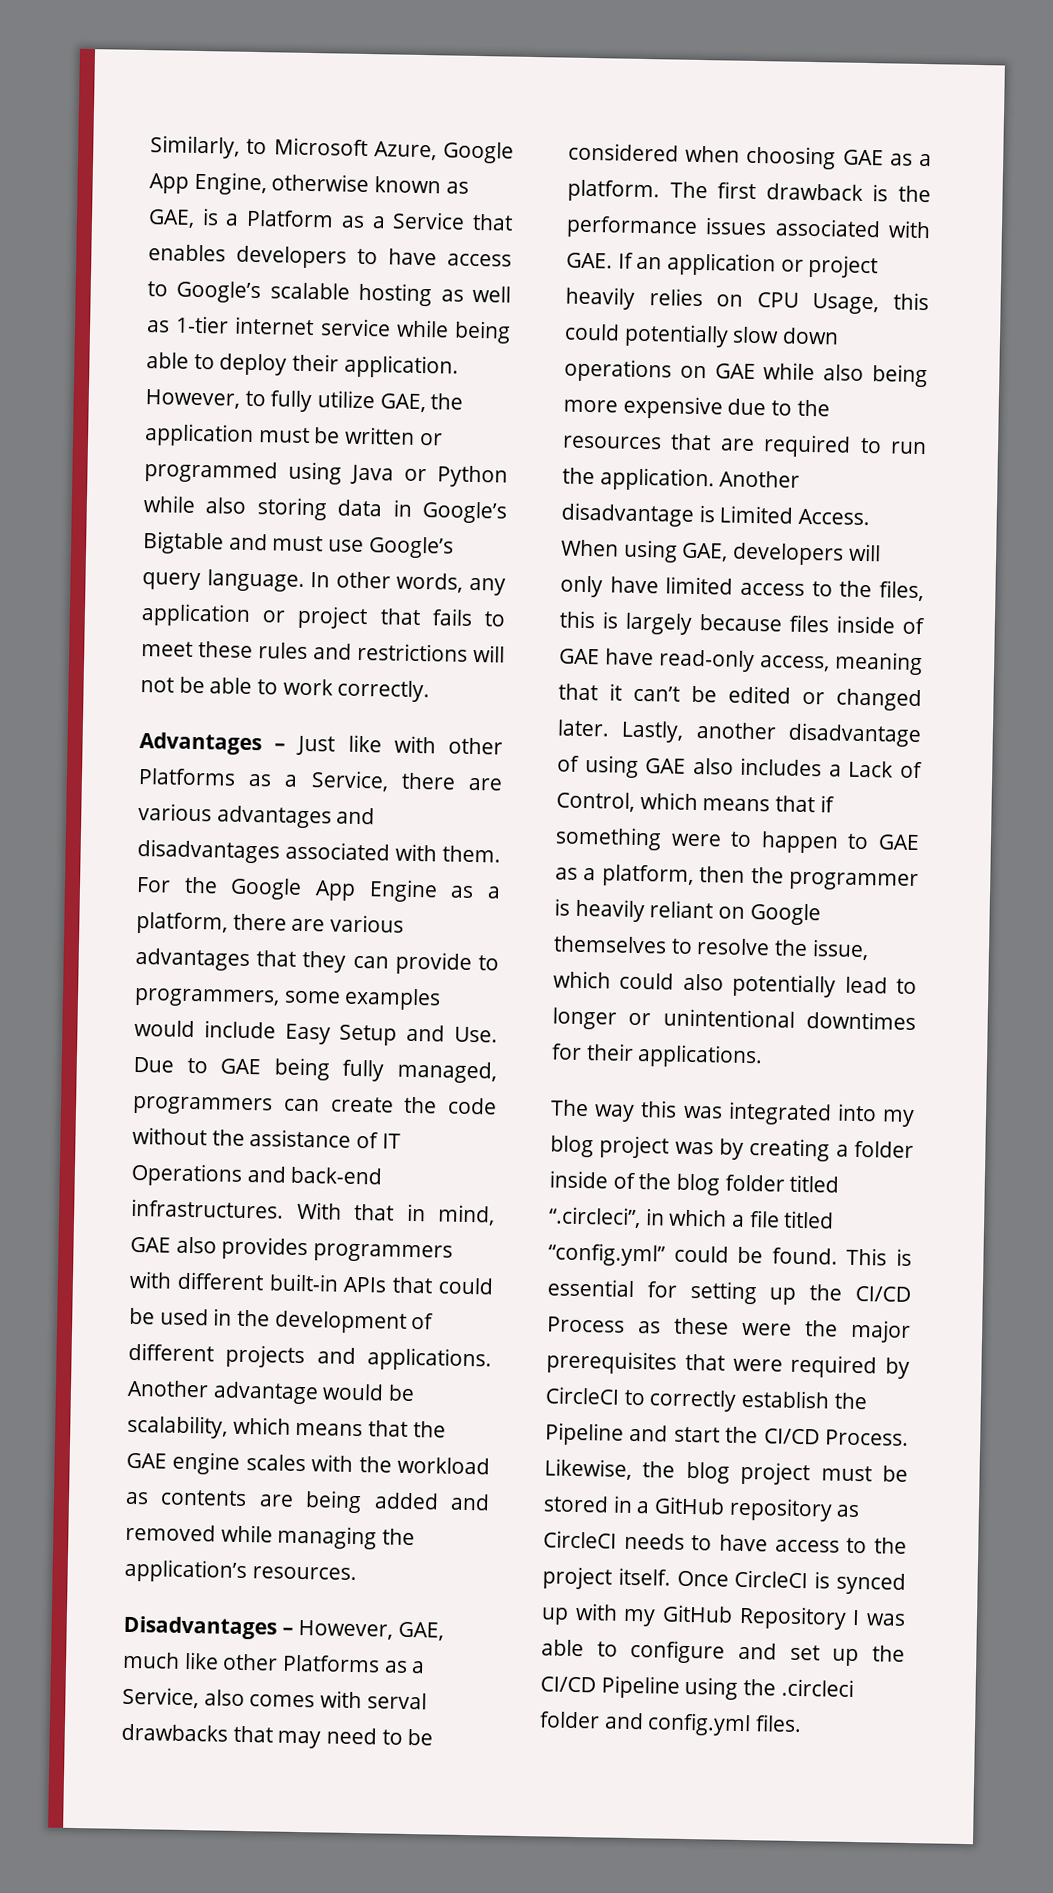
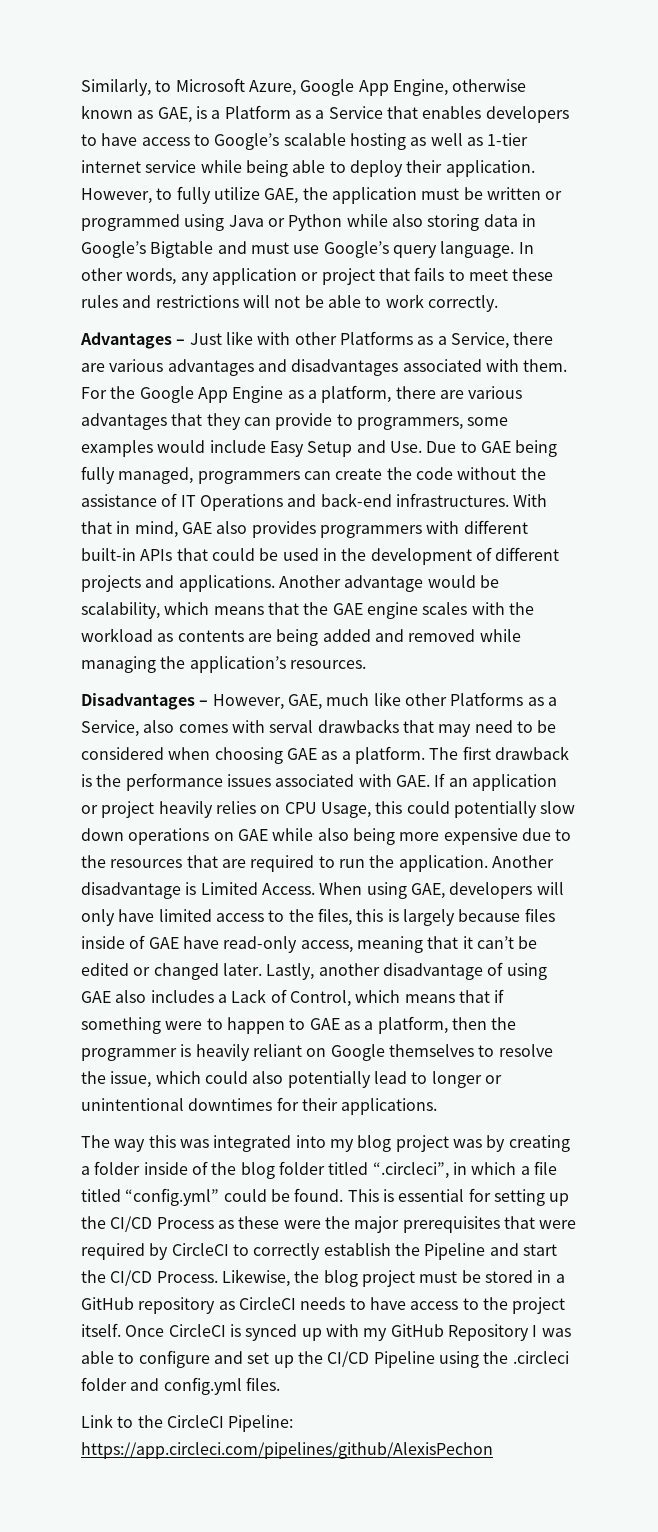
+ Link to the CircleCI Pipeline: https://app.circleci.com/pipelines/github/AlexisPechon

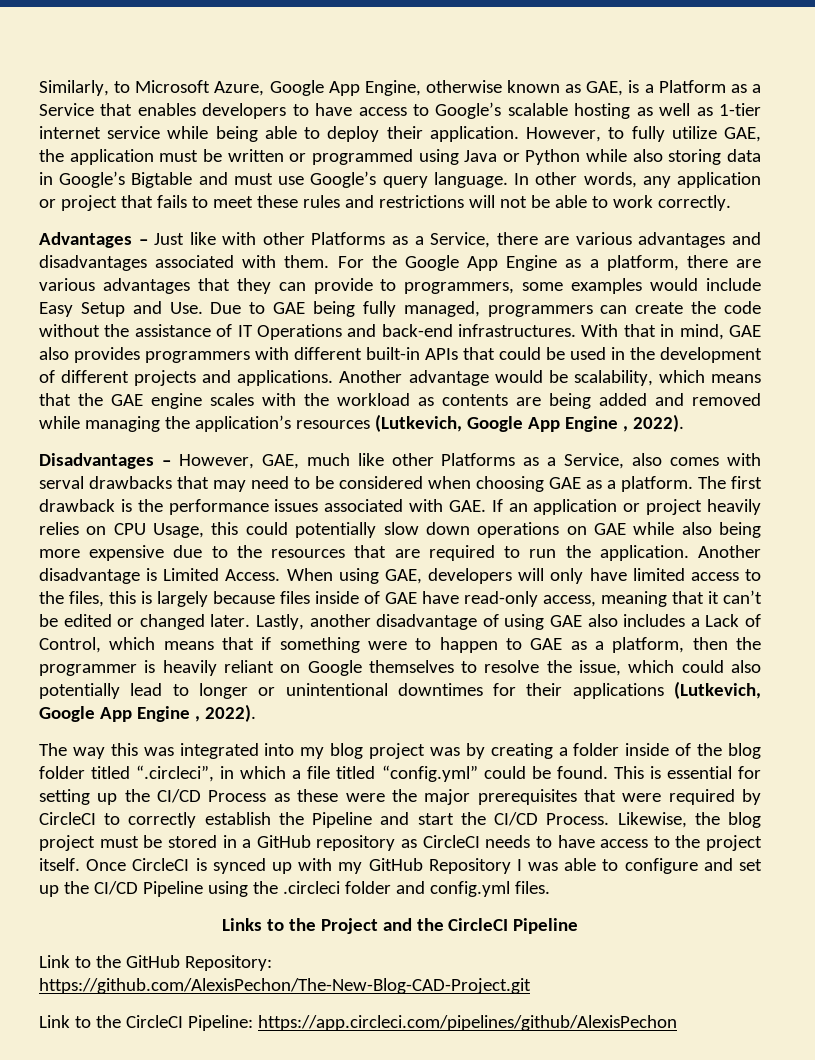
- Another advantage would be scalability, which means that the GAE engine scales with the workload as contents are being added and removed while managing the application’s resources.
+ Another advantage would be scalability, which means that the GAE engine scales with the workload as contents are being added and removed while managing the application’s resources (Lutkevich, Google App Engine , 2022).
- Lastly, another disadvantage of using GAE also includes a Lack of Control, which means that if something were to happen to GAE as a platform, then the programmer is heavily reliant on Google themselves to resolve the issue, which could also potentially lead to longer or unintentional downtimes for their applications.
+ Lastly, another disadvantage of using GAE also includes a Lack of Control, which means that if something were to happen to GAE as a platform, then the programmer is heavily reliant on Google themselves to resolve the issue, which could also potentially lead to longer or unintentional downtimes for their applications (Lutkevich, Google App Engine , 2022).
+ Links to the Project and the CircleCI Pipeline
+ Link to the GitHub Repository: https://github.com/AlexisPechon/The-New-Blog-CAD-Project.git

